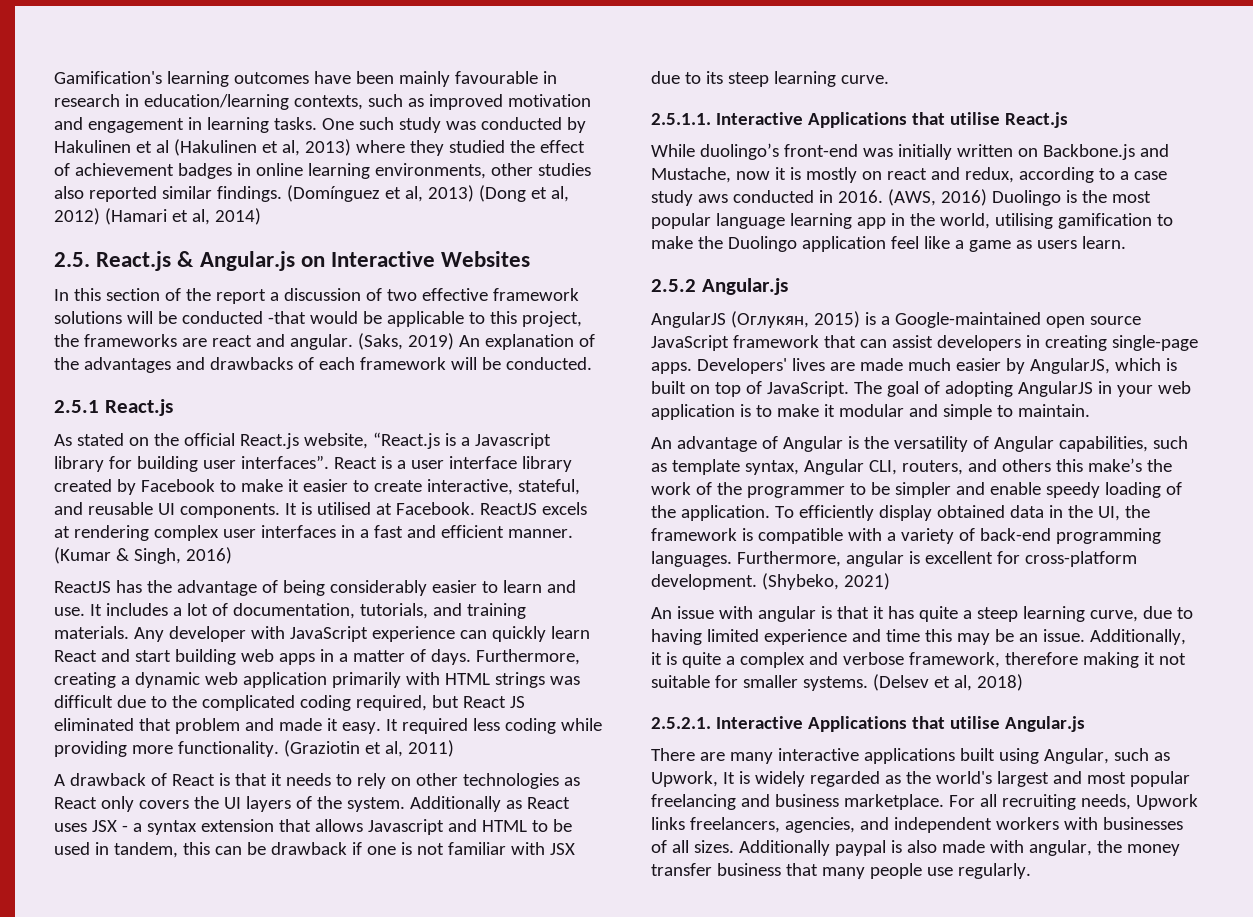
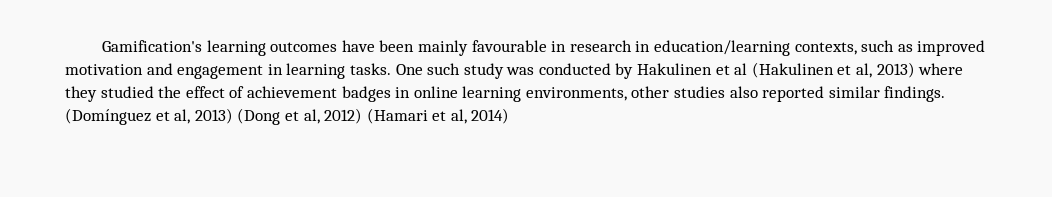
- 2.5. React.js & Angular.js on Interactive Websites
- In this section of the report a discussion of two effective framework solutions will be conducted -that would be applicable to this project, the frameworks are react and angular. (Saks, 2019) An explanation of the advantages and drawbacks of each framework will be conducted.
- 2.5.1 React.js
- As stated on the official React.js website, “React.js is a Javascript library for building user interfaces”. React is a user interface library created by Facebook to make it easier to create interactive, stateful, and reusable UI components. It is utilised at Facebook. ReactJS excels at rendering complex user interfaces in a fast and efficient manner. (Kumar & Singh, 2016)
- ReactJS has the advantage of being considerably easier to learn and use. It includes a lot of documentation, tutorials, and training materials. Any developer with JavaScript experience can quickly learn React and start building web apps in a matter of days. Furthermore, creating a dynamic web application primarily with HTML strings was difficult due to the complicated coding required, but React JS eliminated that problem and made it easy. It required less coding while providing more functionality. (Graziotin et al, 2011)
- A drawback of React is that it needs to rely on other technologies as React only covers the UI layers of the system. Additionally as React uses JSX - a syntax extension that allows Javascript and HTML to be used in tandem, this can be drawback if one is not familiar with JSX due to its steep learning curve.
- 2.5.1.1. Interactive Applications that utilise React.js
- While duolingo’s front-end was initially written on Backbone.js and Mustache, now it is mostly on react and redux, according to a case study aws conducted in 2016. (AWS, 2016) Duolingo is the most popular language learning app in the world, utilising gamification to make the Duolingo application feel like a game as users learn.
- 2.5.2 Angular.js
- AngularJS (Оглукян, 2015) is a Google-maintained open source JavaScript framework that can assist developers in creating single-page apps. Developers' lives are made much easier by AngularJS, which is built on top of JavaScript. The goal of adopting AngularJS in your web application is to make it modular and simple to maintain.
- An advantage of Angular is the versatility of Angular capabilities, such as template syntax, Angular CLI, routers, and others this make’s the work of the programmer to be simpler and enable speedy loading of the application. To efficiently display obtained data in the UI, the framework is compatible with a variety of back-end programming languages. Furthermore, angular is excellent for cross-platform development. (Shybeko, 2021)
- An issue with angular is that it has quite a steep learning curve, due to having limited experience and time this may be an issue. Additionally, it is quite a complex and verbose framework, therefore making it not suitable for smaller systems. (Delsev et al, 2018)
- 2.5.2.1. Interactive Applications that utilise Angular.js
- There are many interactive applications built using Angular, such as Upwork, It is widely regarded as the world's largest and most popular freelancing and business marketplace. For all recruiting needs, Upwork links freelancers, agencies, and independent workers with businesses of all sizes. Additionally paypal is also made with angular, the money transfer business that many people use regularly.

